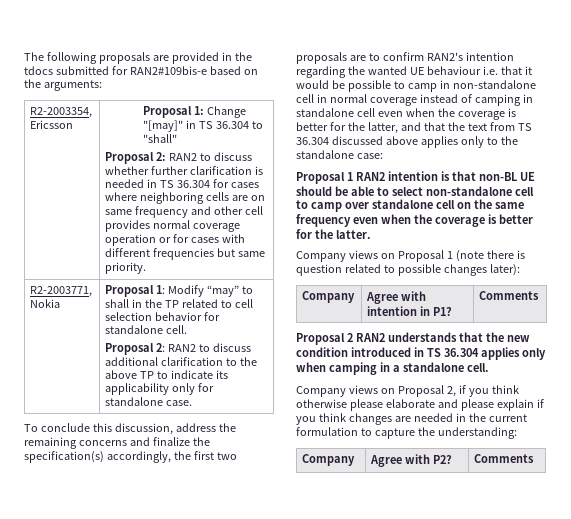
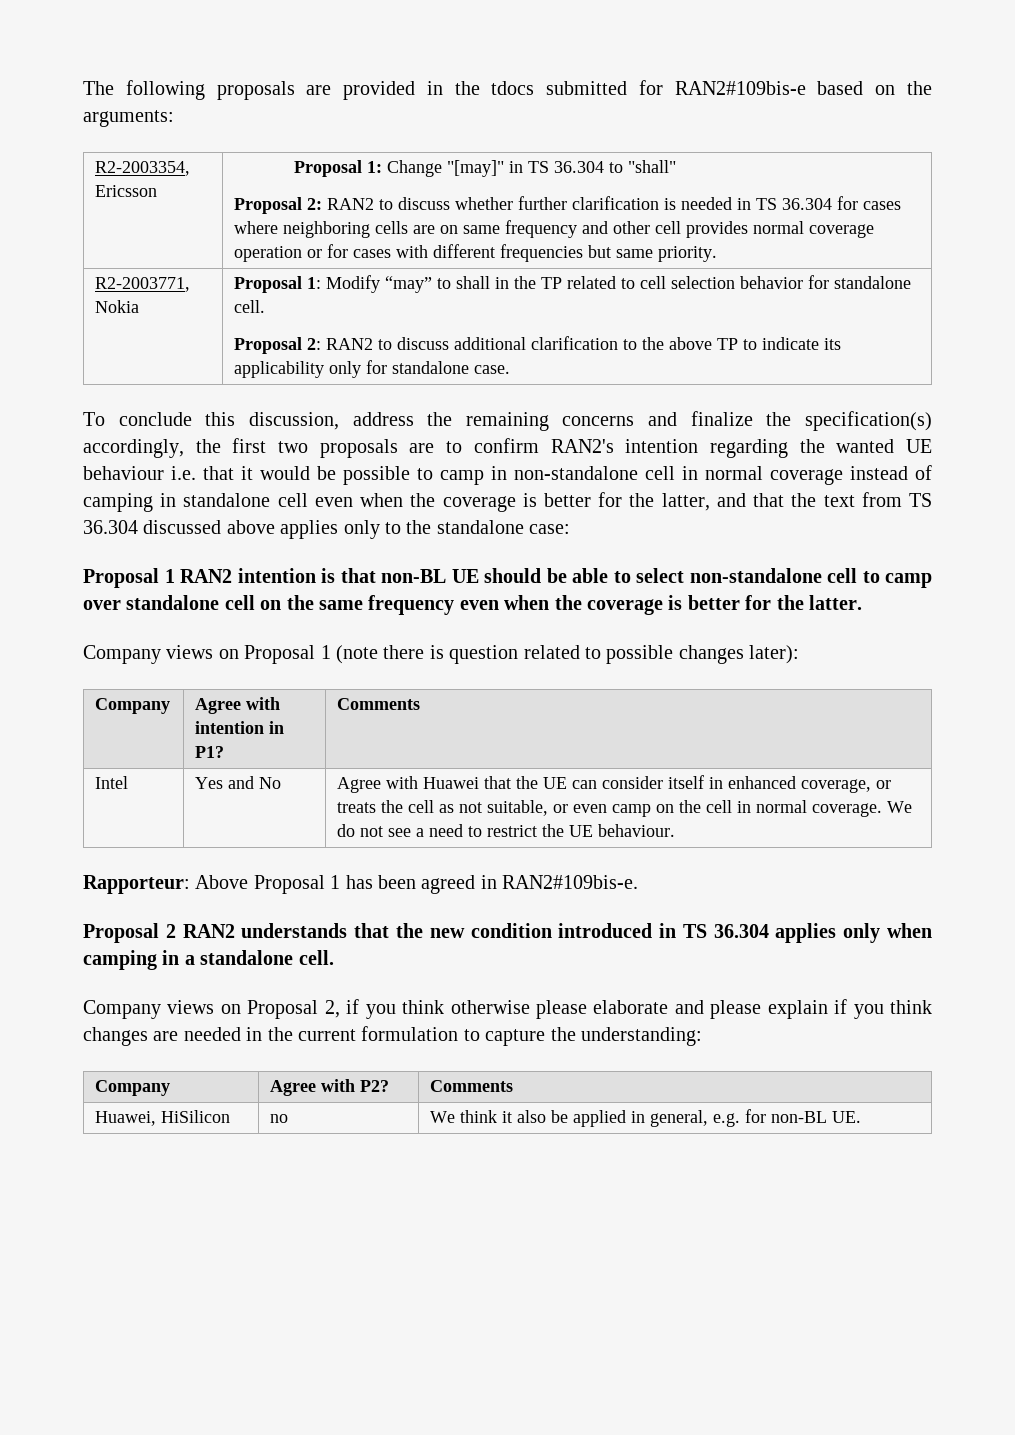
+ Intel | Yes and No | Agree with Huawei that the UE can consider itself in enhanced coverage, or treats the cell as not suitable, or even camp on the cell in normal coverage. We do not see a need to restrict the UE behaviour.
+ Rapporteur: Above Proposal 1 has been agreed in RAN2#109bis-e.
+ Huawei, HiSilicon | no | We think it also be applied in general, e.g. for non-BL UE.

